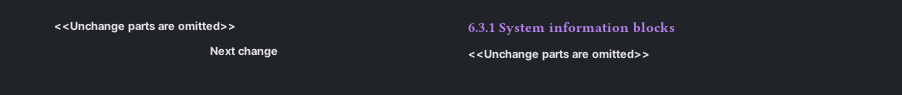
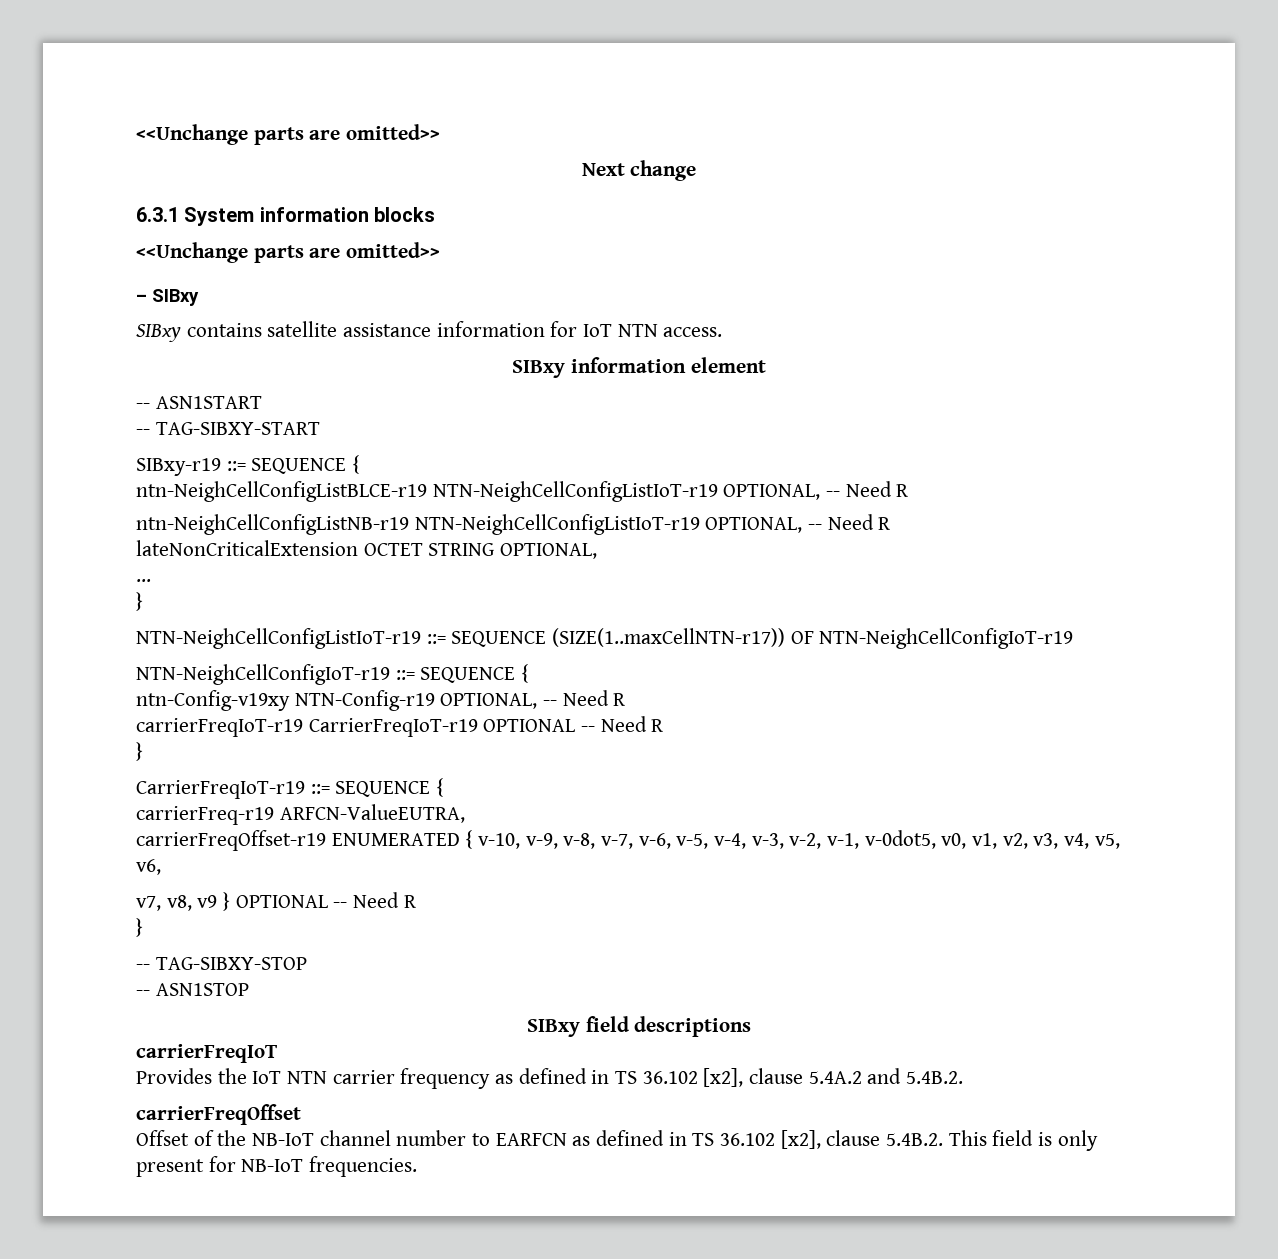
+ – SIBxy
+ SIBxy contains satellite assistance information for IoT NTN access.
+ SIBxy information element
+ -- ASN1START
+ -- TAG-SIBXY-START
+ SIBxy-r19 ::= SEQUENCE {
+ ntn-NeighCellConfigListBLCE-r19 NTN-NeighCellConfigListIoT-r19 OPTIONAL, -- Need R
+ ntn-NeighCellConfigListNB-r19 NTN-NeighCellConfigListIoT-r19 OPTIONAL, -- Need R
+ lateNonCriticalExtension OCTET STRING OPTIONAL,
+ ...
+ }
+ NTN-NeighCellConfigListIoT-r19 ::= SEQUENCE (SIZE(1..maxCellNTN-r17)) OF NTN-NeighCellConfigIoT-r19
+ NTN-NeighCellConfigIoT-r19 ::= SEQUENCE {
+ ntn-Config-v19xy NTN-Config-r19 OPTIONAL, -- Need R
+ carrierFreqIoT-r19 CarrierFreqIoT-r19 OPTIONAL -- Need R
+ }
+ CarrierFreqIoT-r19 ::= SEQUENCE {
+ carrierFreq-r19 ARFCN-ValueEUTRA,
+ carrierFreqOffset-r19 ENUMERATED { v-10, v-9, v-8, v-7, v-6, v-5, v-4, v-3, v-2, v-1, v-0dot5, v0, v1, v2, v3, v4, v5, v6,
+ v7, v8, v9 } OPTIONAL -- Need R
+ }
+ -- TAG-SIBXY-STOP
+ -- ASN1STOP
+ SIBxy field descriptions
+ carrierFreqIoT
+ Provides the IoT NTN carrier frequency as defined in TS 36.102 [x2], clause 5.4A.2 and 5.4B.2.
+ carrierFreqOffset
+ Offset of the NB-IoT channel number to EARFCN as defined in TS 36.102 [x2], clause 5.4B.2. This field is only present for NB-IoT frequencies.

